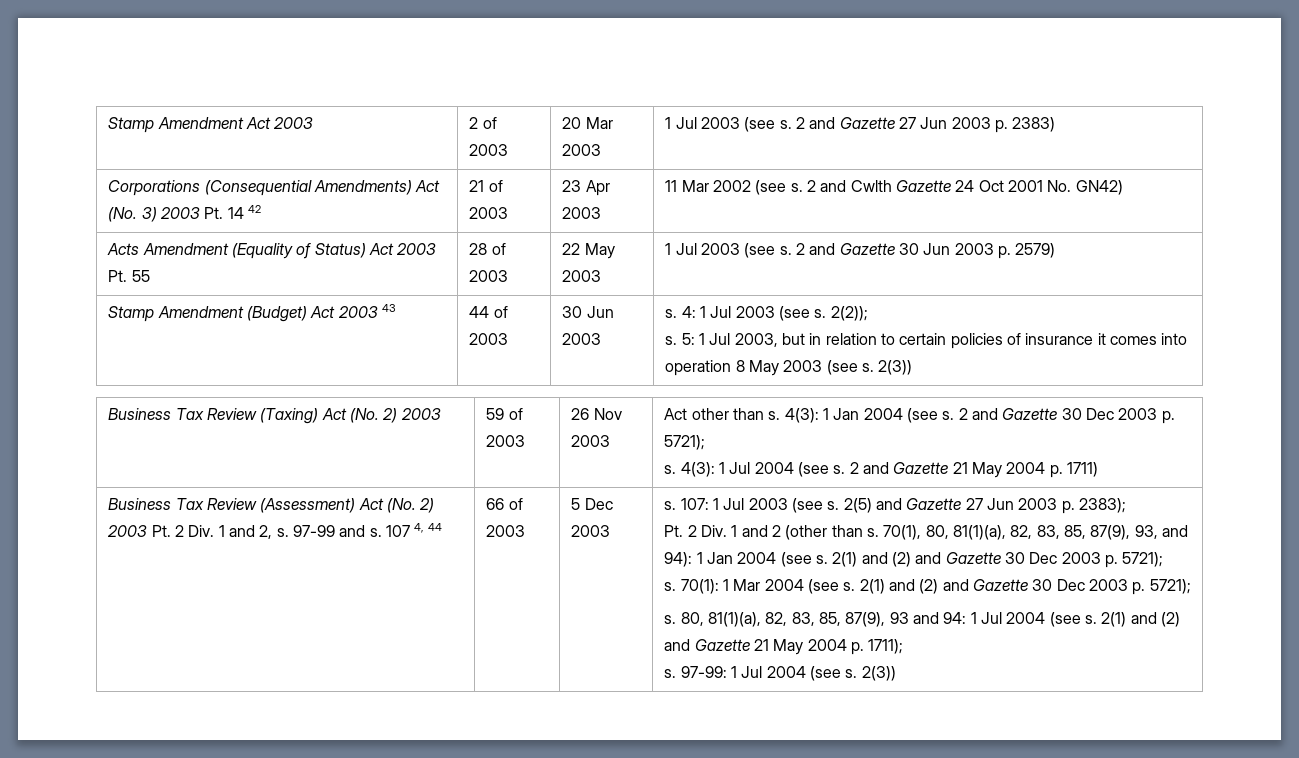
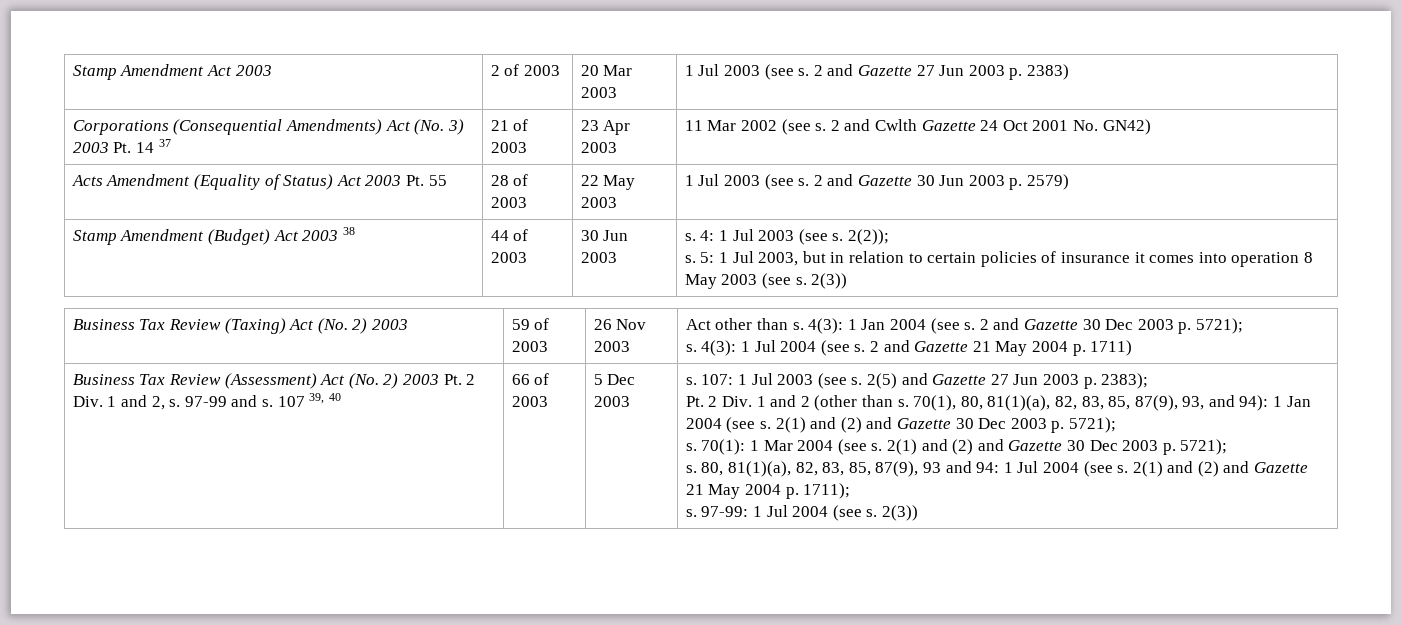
- Corporations (Consequential Amendments) Act (No. 3) 2003 Pt. 14 42 | 21 of 2003 | 23 Apr 2003 | 11 Mar 2002 (see s. 2 and Cwlth Gazette 24 Oct 2001 No. GN42)
+ Corporations (Consequential Amendments) Act (No. 3) 2003 Pt. 14 37 | 21 of 2003 | 23 Apr 2003 | 11 Mar 2002 (see s. 2 and Cwlth Gazette 24 Oct 2001 No. GN42)
- Stamp Amendment (Budget) Act 2003 43
+ Stamp Amendment (Budget) Act 2003 38
- 107 4, 44
+ 107 39, 40

